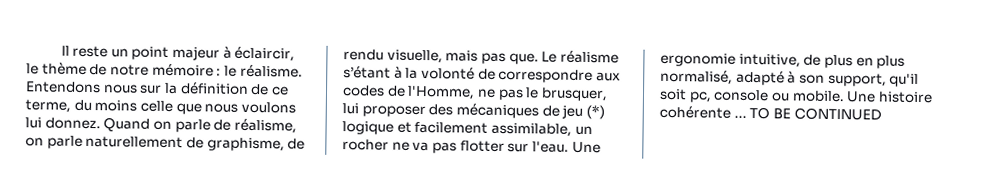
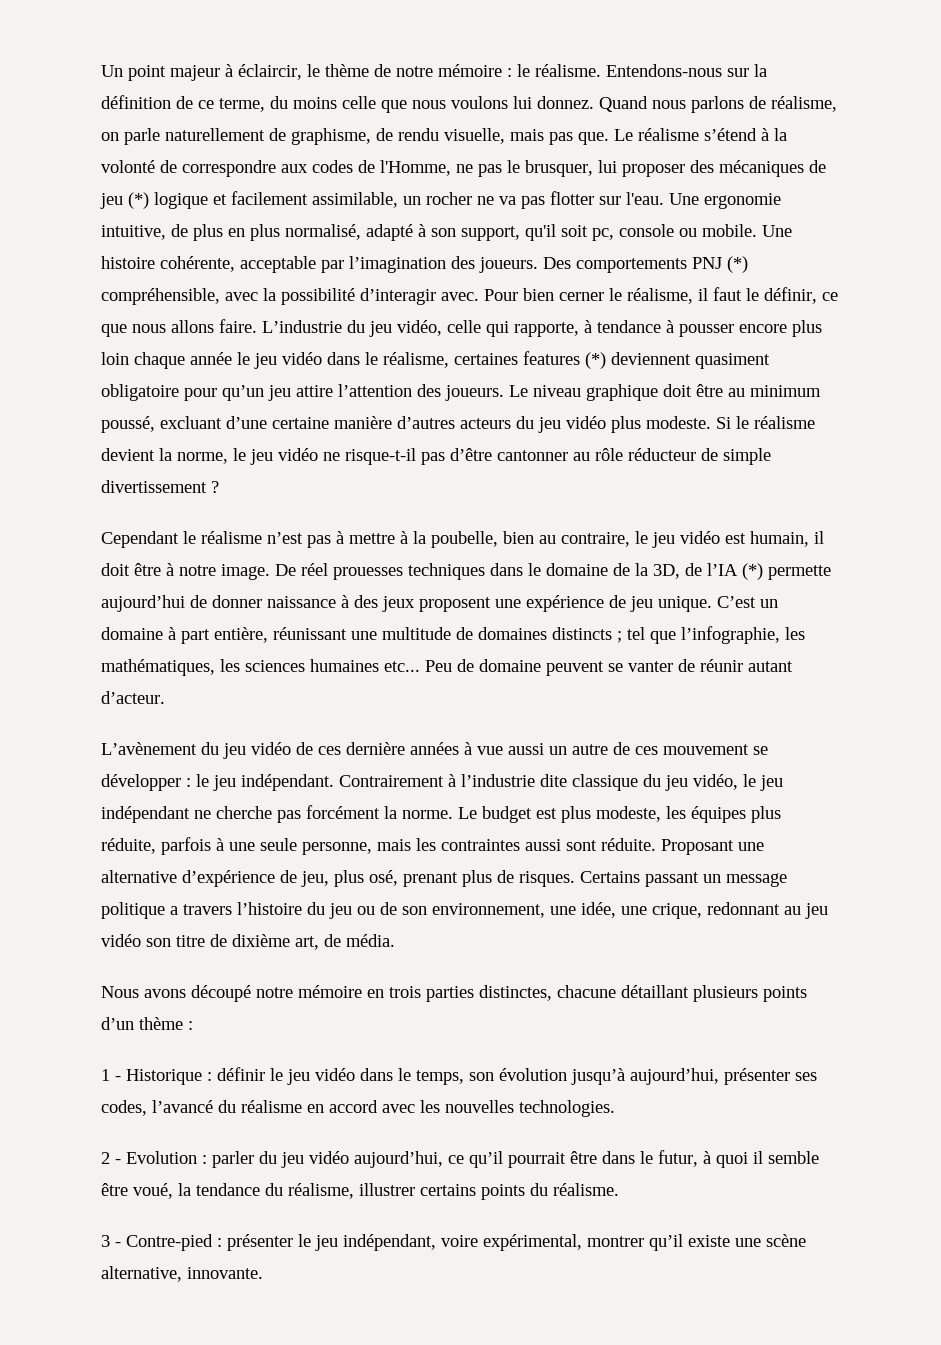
- Il reste un point majeur à éclaircir, le thème de notre mémoire : le réalisme.
+ Un point majeur à éclaircir, le thème de notre mémoire : le réalisme.
- Entendons nous sur la définition de ce terme, du moins celle que nous voulons lui donnez.
+ Entendons-nous sur la définition de ce terme, du moins celle que nous voulons lui donnez.
- Quand on parle de réalisme, on parle naturellement de graphisme, de rendu visuelle, mais pas que.
+ Quand nous parlons de réalisme, on parle naturellement de graphisme, de rendu visuelle, mais pas que.
- Le réalisme s’étant à la volonté de correspondre aux codes de l'Homme, ne pas le brusquer, lui proposer des mécaniques de jeu (*) logique et facilement assimilable, un rocher ne va pas flotter sur l'eau.
+ Le réalisme s’étend à la volonté de correspondre aux codes de l'Homme, ne pas le brusquer, lui proposer des mécaniques de jeu (*) logique et facilement assimilable, un rocher ne va pas flotter sur l'eau.
- Une histoire cohérente ... TO BE CONTINUED
+ Une histoire cohérente, acceptable par l’imagination des joueurs. Des comportements PNJ (*) compréhensible, avec la possibilité d’interagir avec. Pour bien cerner le réalisme, il faut le définir, ce que nous allons faire. L’industrie du jeu vidéo, celle qui rapporte, à tendance à pousser encore plus loin chaque année le jeu vidéo dans le réalisme, certaines features (*) deviennent quasiment obligatoire pour qu’un jeu attire l’attention des joueurs. Le niveau graphique doit être au minimum poussé, excluant d’une certaine manière d’autres acteurs du jeu vidéo plus modeste. Si le réalisme devient la norme, le jeu vidéo ne risque-t-il pas d’être cantonner au rôle réducteur de simple divertissement ?
+ Cependant le réalisme n’est pas à mettre à la poubelle, bien au contraire, le jeu vidéo est humain, il doit être à notre image. De réel prouesses techniques dans le domaine de la 3D, de l’IA (*) permette aujourd’hui de donner naissance à des jeux proposent une expérience de jeu unique. C’est un domaine à part entière, réunissant une multitude de domaines distincts ; tel que l’infographie, les mathématiques, les sciences humaines etc... Peu de domaine peuvent se vanter de réunir autant d’acteur.
+ L’avènement du jeu vidéo de ces dernière années à vue aussi un autre de ces mouvement se développer : le jeu indépendant. Contrairement à l’industrie dite classique du jeu vidéo, le jeu indépendant ne cherche pas forcément la norme. Le budget est plus modeste, les équipes plus réduite, parfois à une seule personne, mais les contraintes aussi sont réduite. Proposant une alternative d’expérience de jeu, plus osé, prenant plus de risques. Certains passant un message politique a travers l’histoire du jeu ou de son environnement, une idée, une crique, redonnant au jeu vidéo son titre de dixième art, de média.
+ Nous avons découpé notre mémoire en trois parties distinctes, chacune détaillant plusieurs points d’un thème :
+ 1 - Historique : définir le jeu vidéo dans le temps, son évolution jusqu’à aujourd’hui, présenter ses codes, l’avancé du réalisme en accord avec les nouvelles technologies.
+ 2 - Evolution : parler du jeu vidéo aujourd’hui, ce qu’il pourrait être dans le futur, à quoi il semble être voué, la tendance du réalisme, illustrer certains points du réalisme.
+ 3 - Contre-pied : présenter le jeu indépendant, voire expérimental, montrer qu’il existe une scène alternative, innovante.

